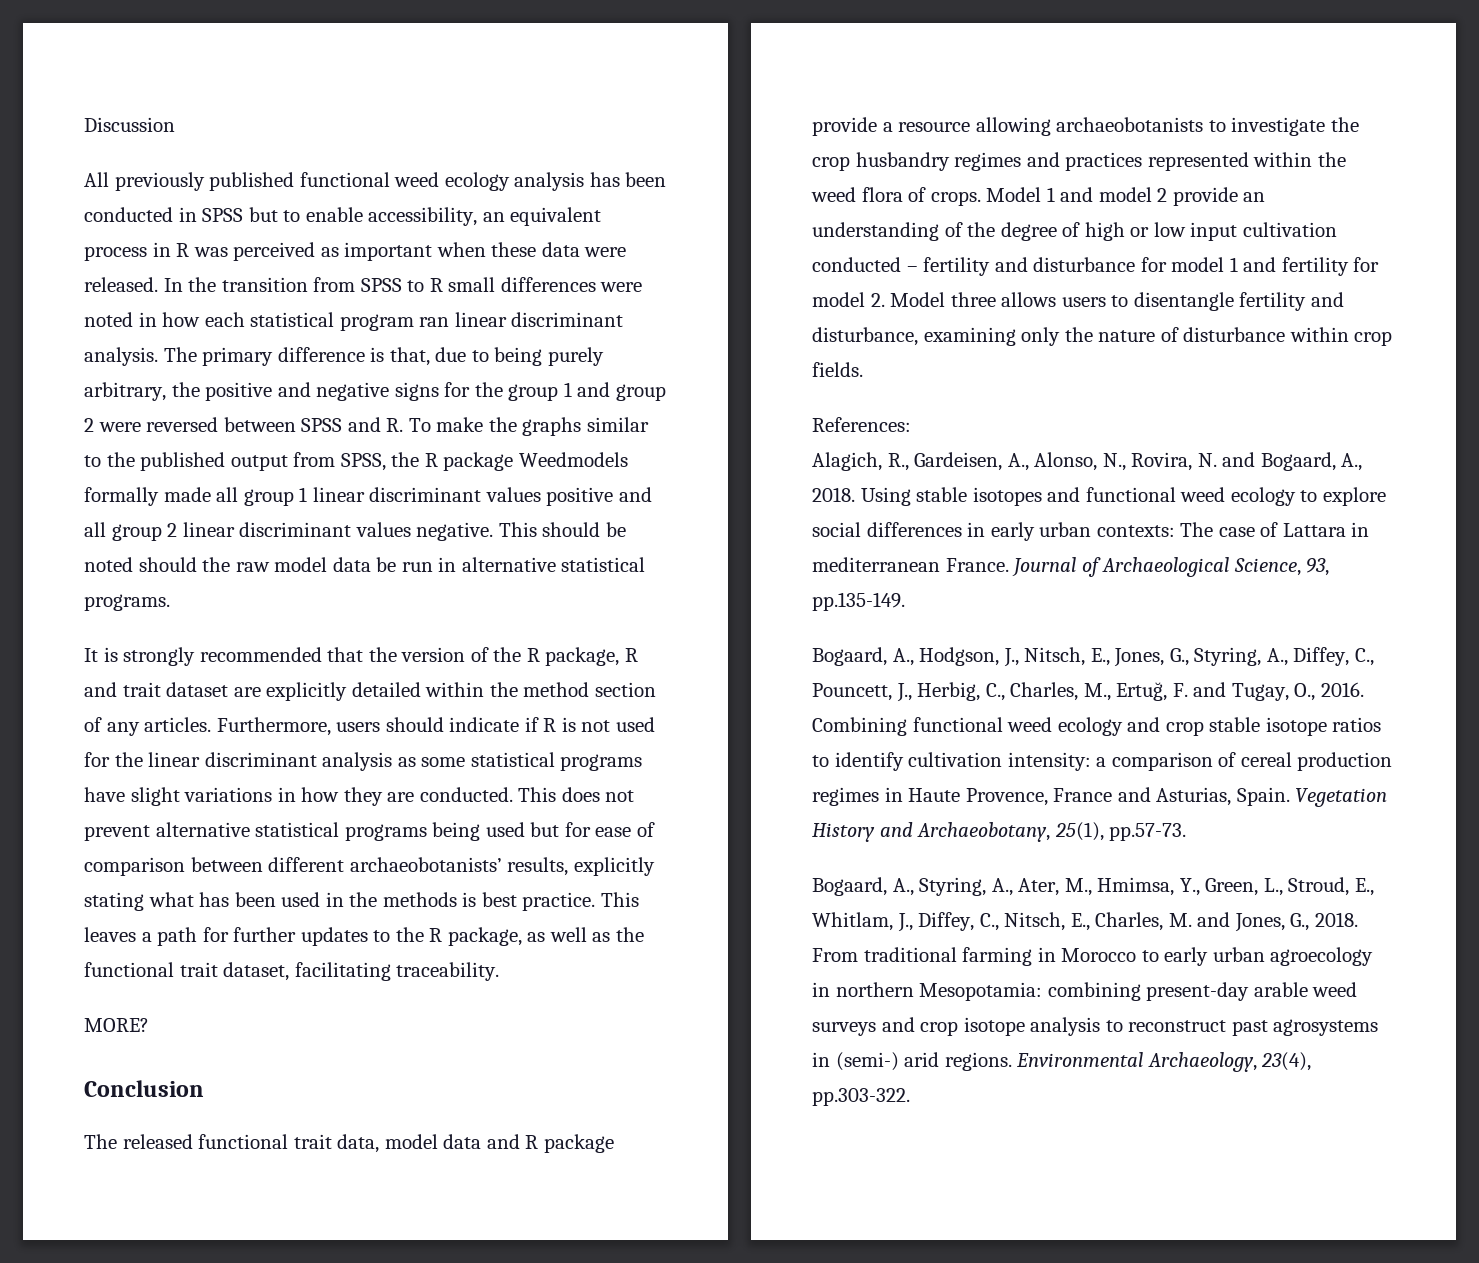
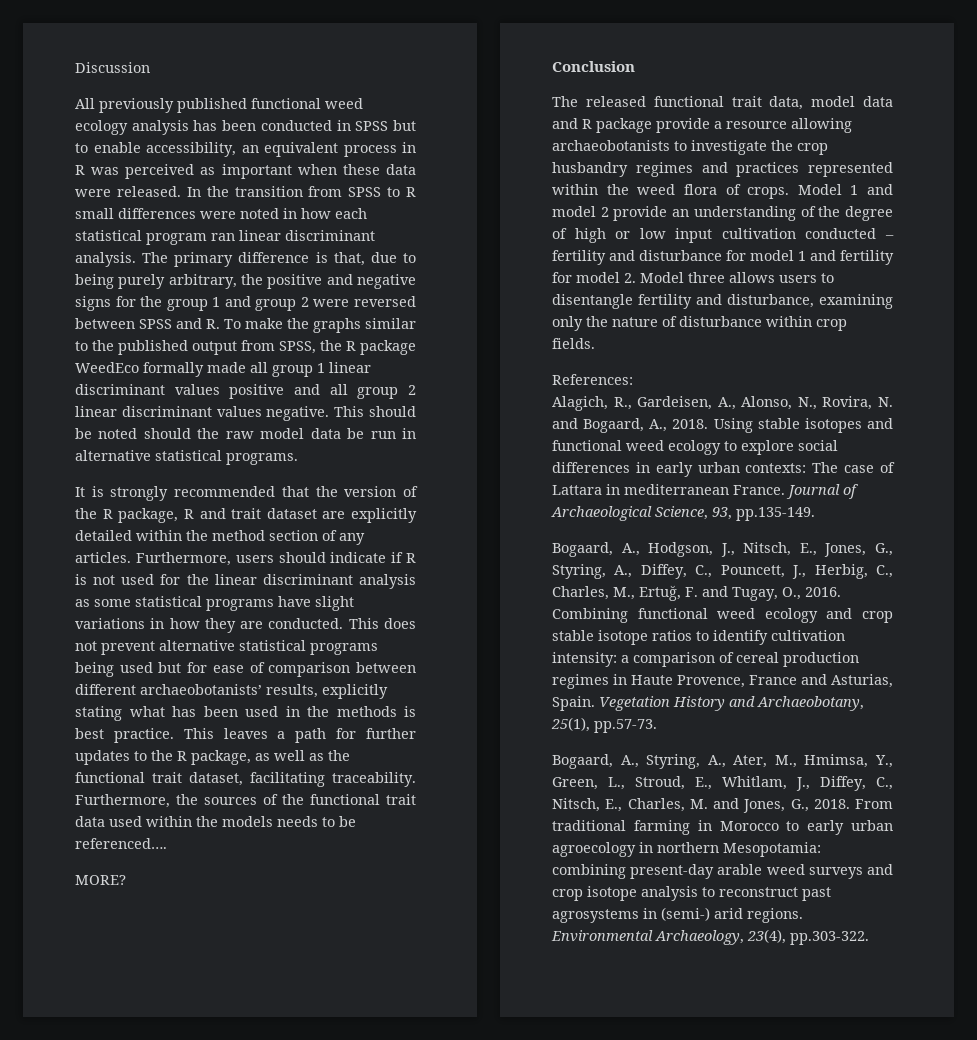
- The primary difference is that, due to being purely arbitrary, the positive and negative signs for the group 1 and group 2 were reversed between SPSS and R. To make the graphs similar to the published output from SPSS, the R package Weedmodels formally made all group 1 linear discriminant values positive and all group 2 linear discriminant values negative.
+ The primary difference is that, due to being purely arbitrary, the positive and negative signs for the group 1 and group 2 were reversed between SPSS and R. To make the graphs similar to the published output from SPSS, the R package WeedEco formally made all group 1 linear discriminant values positive and all group 2 linear discriminant values negative.
+ Furthermore, the sources of the functional trait data used within the models needs to be referenced….

